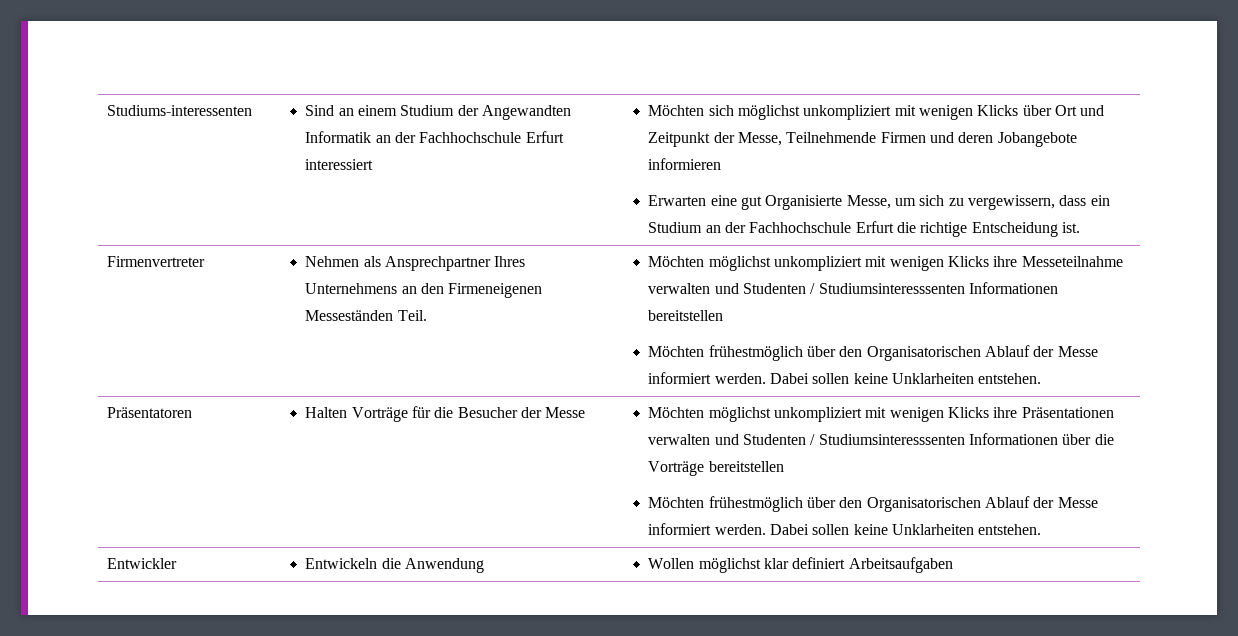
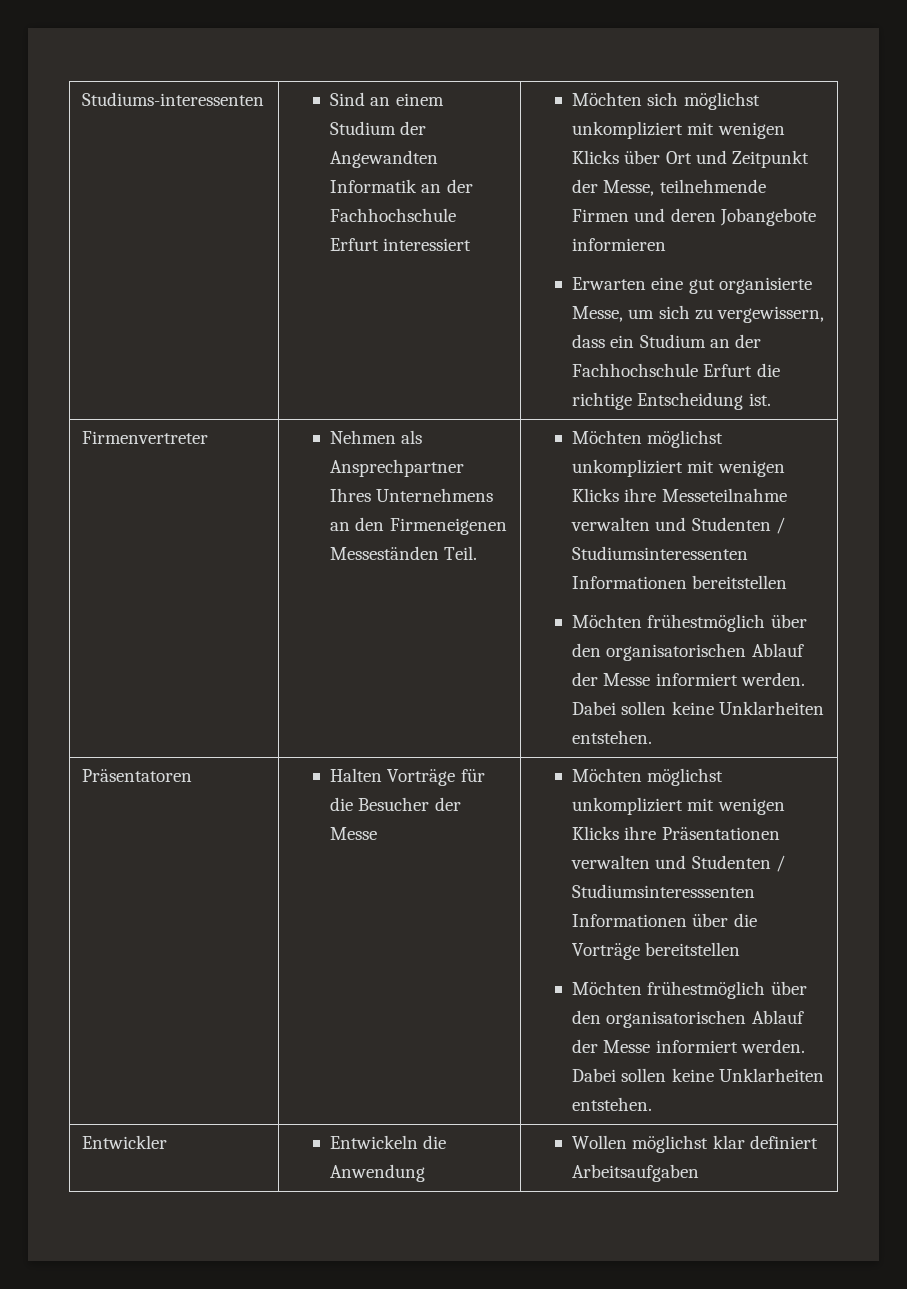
- Möchten sich möglichst unkompliziert mit wenigen Klicks über Ort und Zeitpunkt der Messe, Teilnehmende Firmen und deren Jobangebote informieren
+ Möchten sich möglichst unkompliziert mit wenigen Klicks über Ort und Zeitpunkt der Messe, teilnehmende Firmen und deren Jobangebote informieren
- Erwarten eine gut Organisierte Messe, um sich zu vergewissern, dass ein Studium an der Fachhochschule Erfurt die richtige Entscheidung ist.
+ Erwarten eine gut organisierte Messe, um sich zu vergewissern, dass ein Studium an der Fachhochschule Erfurt die richtige Entscheidung ist.
- Möchten möglichst unkompliziert mit wenigen Klicks ihre Messeteilnahme verwalten und Studenten / Studiumsinteresssenten Informationen bereitstellen
- Möchten frühestmöglich über den Organisatorischen Ablauf der Messe informiert werden.
+ Möchten möglichst unkompliziert mit wenigen Klicks ihre Messeteilnahme verwalten und Studenten / Studiumsinteressenten Informationen bereitstellen
+ Möchten frühestmöglich über den organisatorischen Ablauf der Messe informiert werden.
  Möchten möglichst unkompliziert mit wenigen Klicks ihre Präsentationen verwalten und Studenten / Studiumsinteresssenten Informationen über die Vorträge bereitstellen
- Möchten frühestmöglich über den Organisatorischen Ablauf der Messe informiert werden.
+ Möchten frühestmöglich über den organisatorischen Ablauf der Messe informiert werden.

